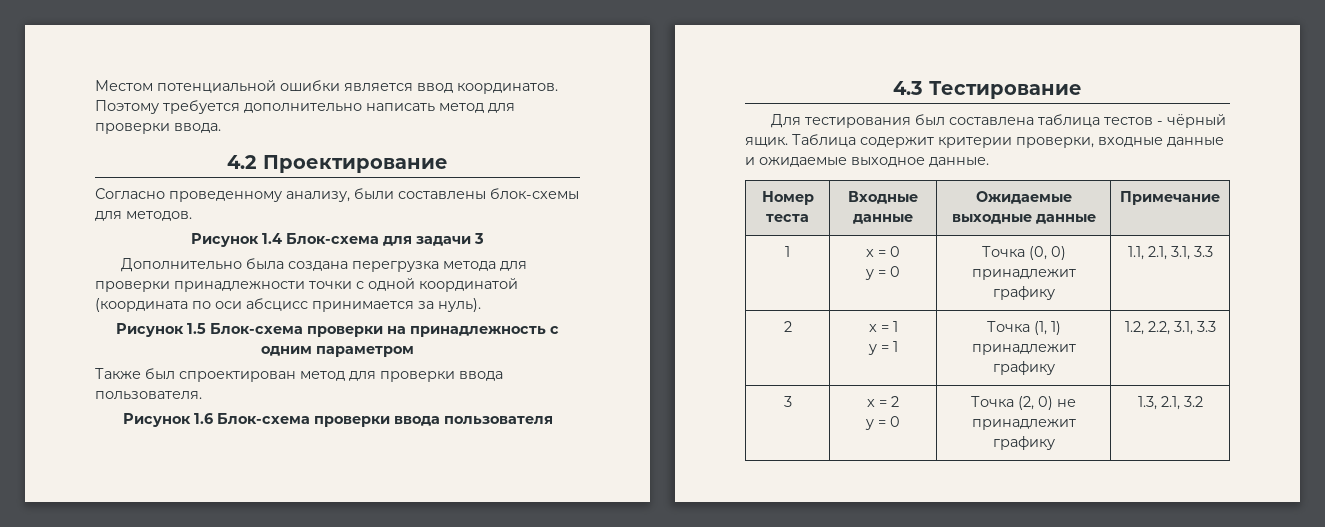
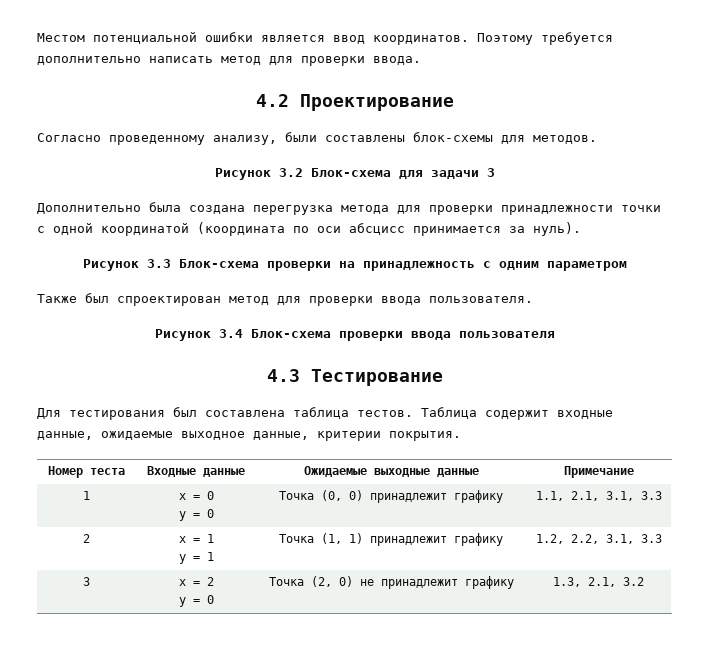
- Рисунок 1.4 Блок-схема для задачи 3
+ Рисунок 3.2 Блок-схема для задачи 3
- Рисунок 1.5 Блок-схема проверки на принадлежность с одним параметром
+ Рисунок 3.3 Блок-схема проверки на принадлежность с одним параметром
- Рисунок 1.6 Блок-схема проверки ввода пользователя
+ Рисунок 3.4 Блок-схема проверки ввода пользователя
- Для тестирования был составлена таблица тестов - чёрный ящик. Таблица содержит критерии проверки, входные данные и ожидаемые выходное данные.
+ Для тестирования был составлена таблица тестов. Таблица содержит входные данные, ожидаемые выходное данные, критерии покрытия.

